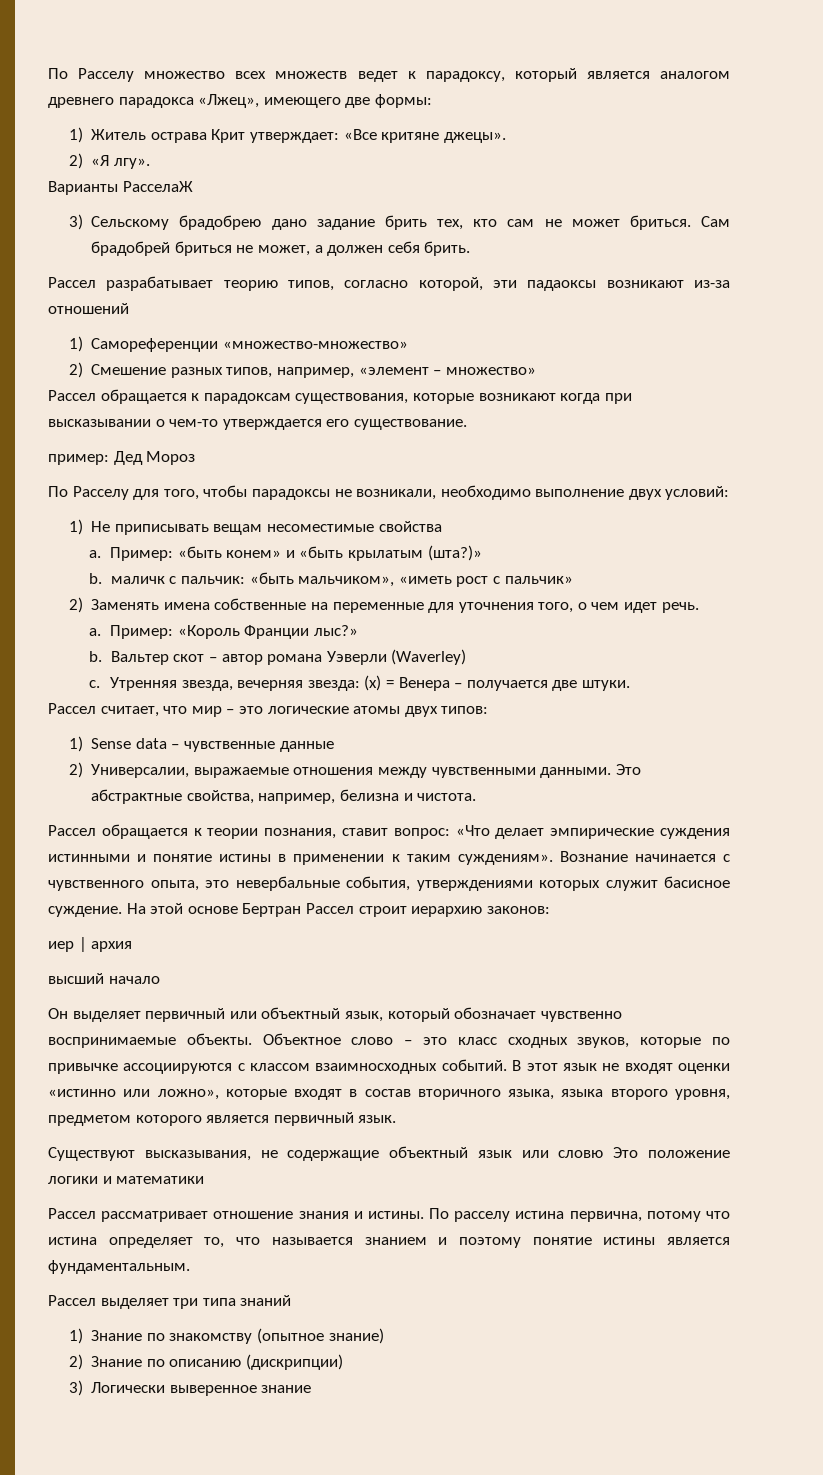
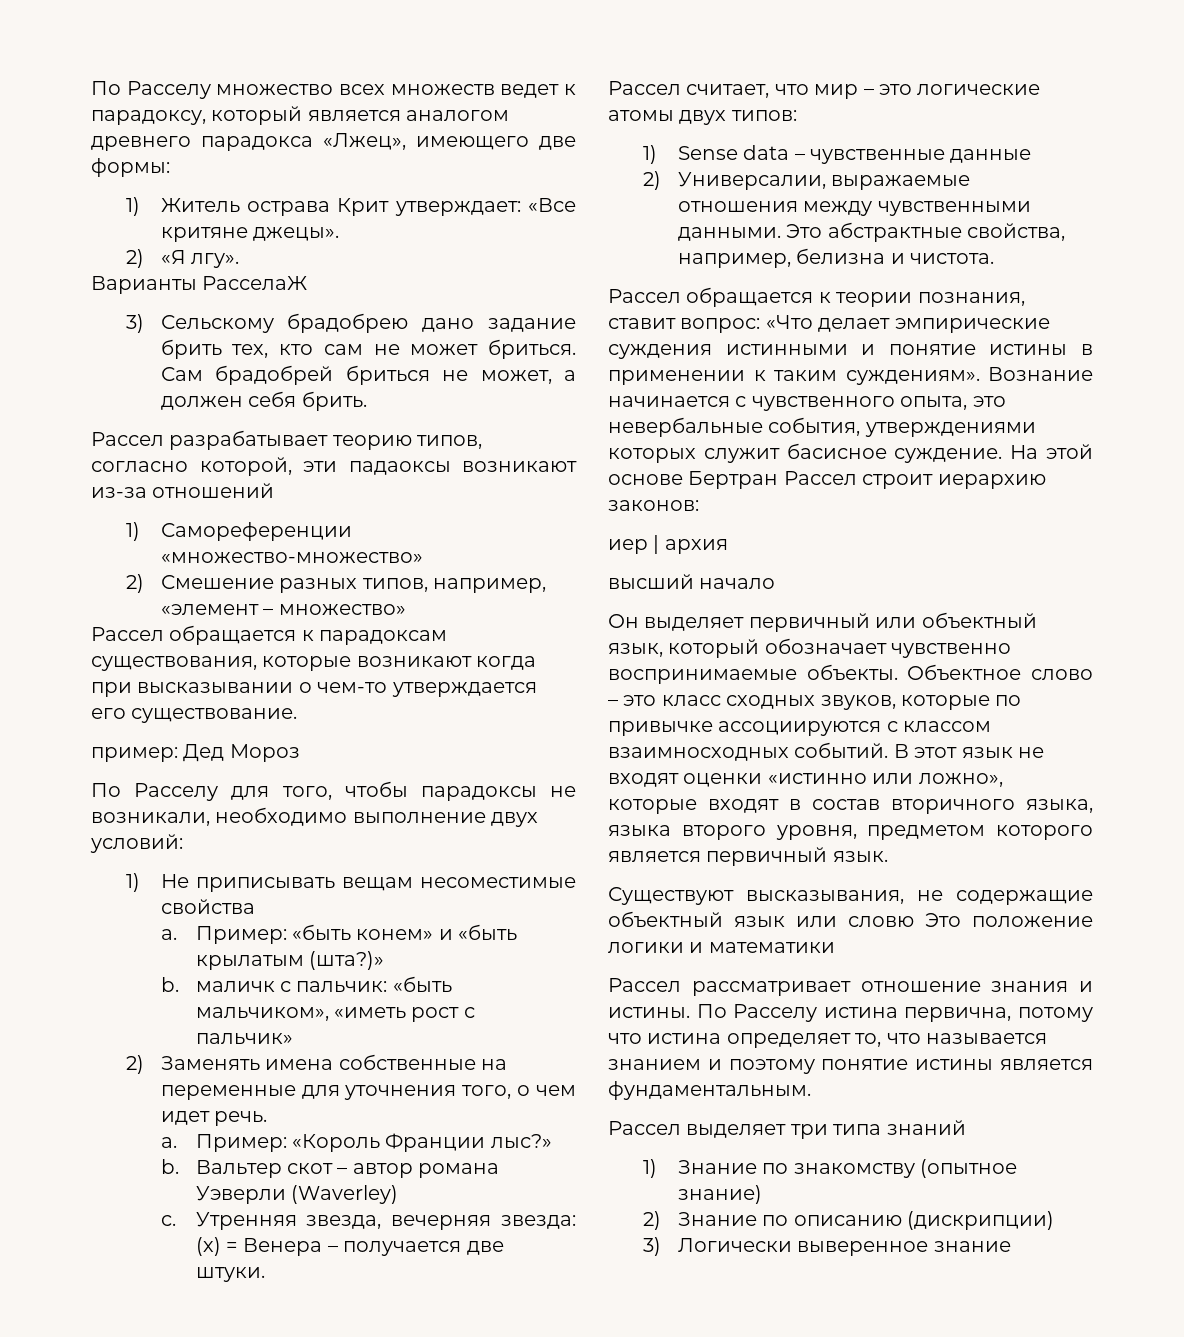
- По расселу истина первична, потому что истина определяет то, что называется знанием и поэтому понятие истины является фундаментальным.
+ По Расселу истина первична, потому что истина определяет то, что называется знанием и поэтому понятие истины является фундаментальным.

